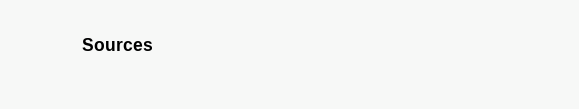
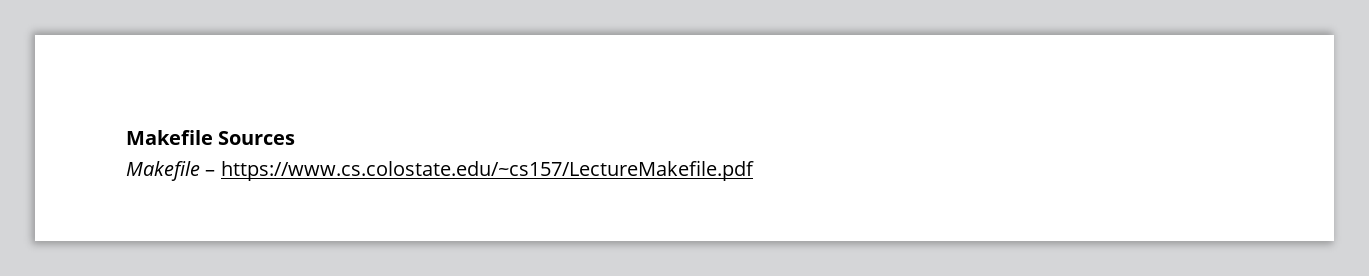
- Sources
+ Makefile Sources
+ Makefile – https://www.cs.colostate.edu/~cs157/LectureMakefile.pdf

